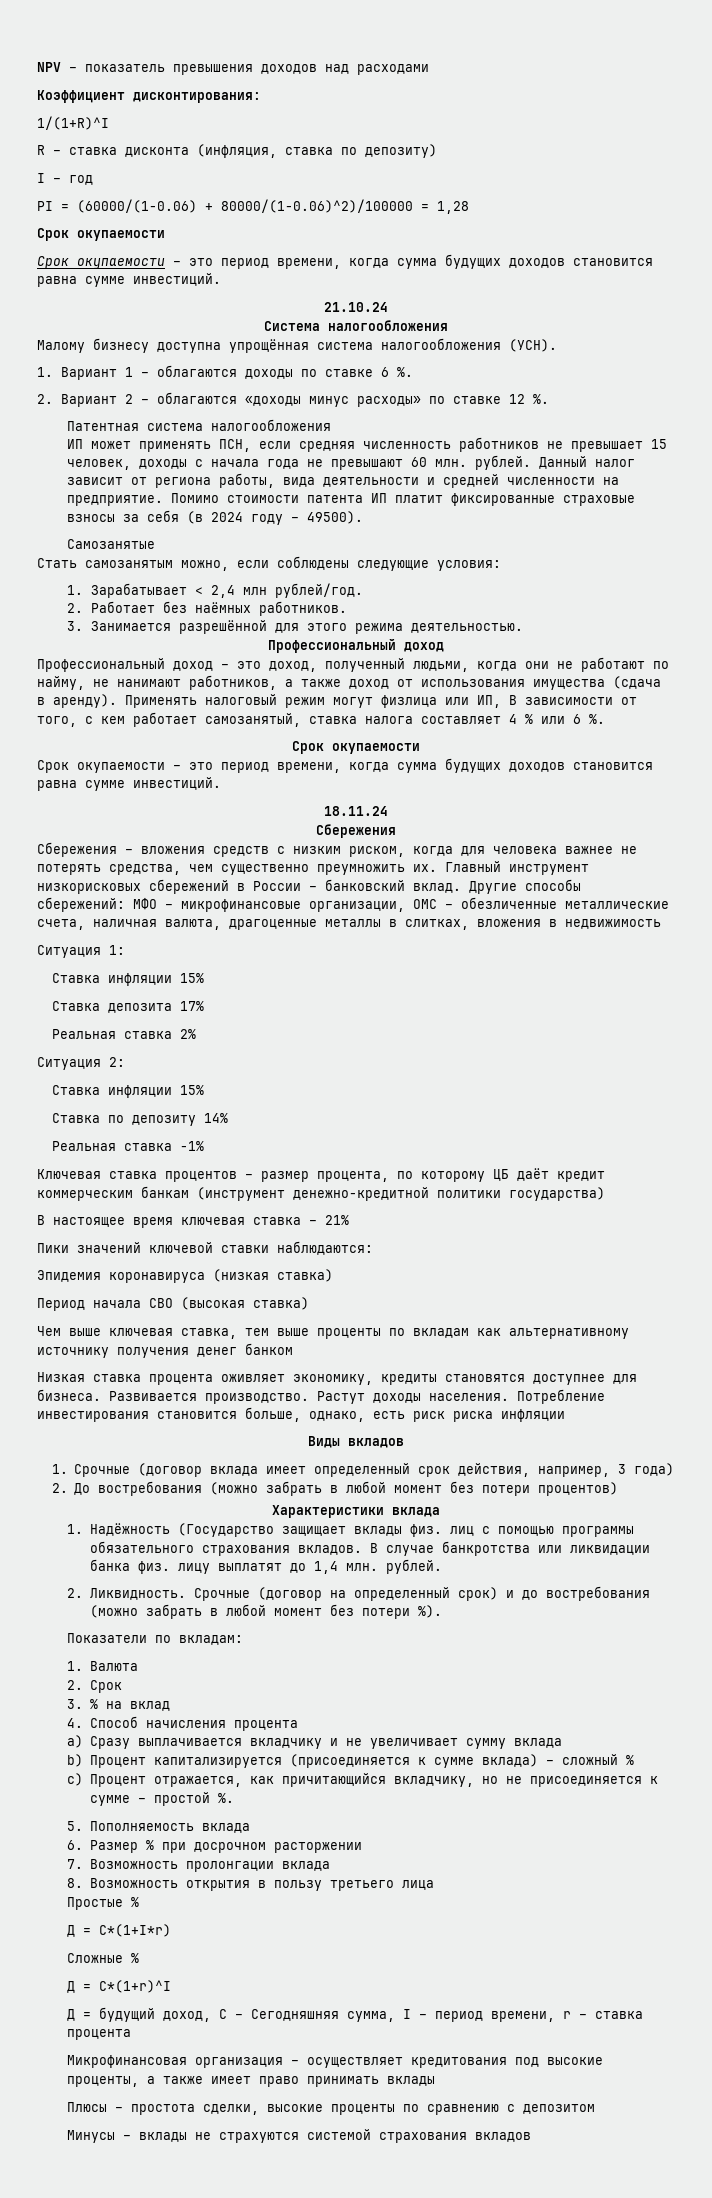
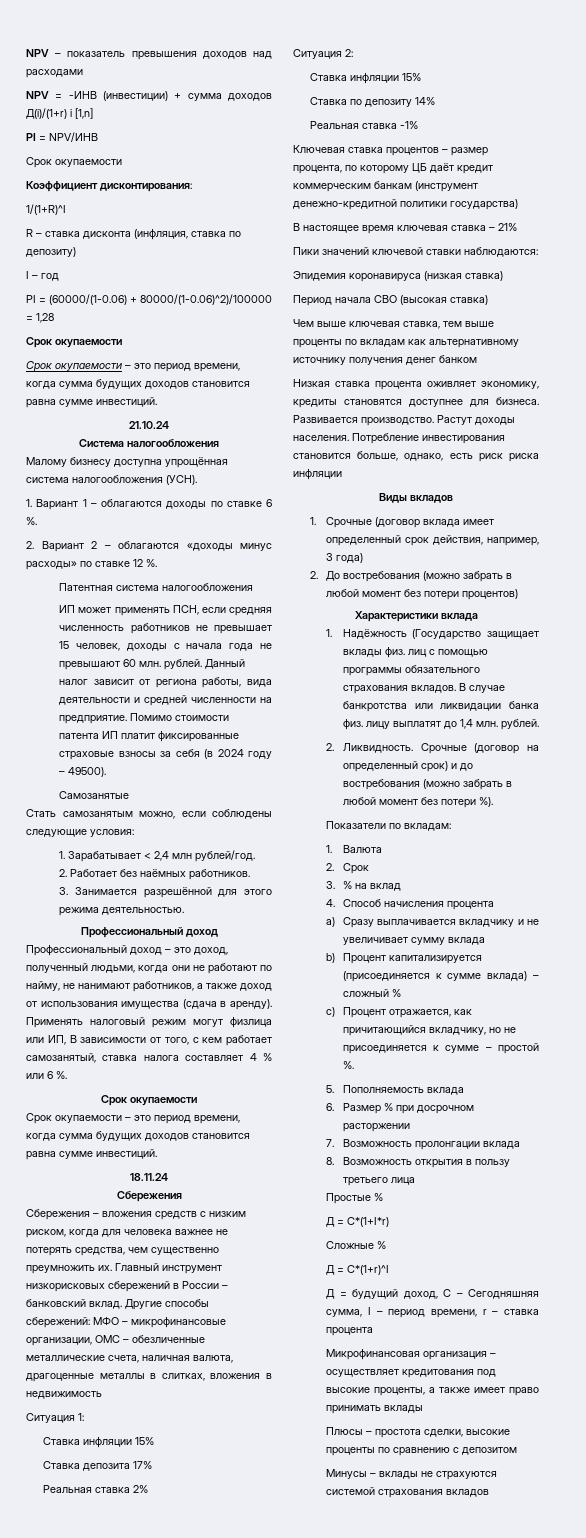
+ NPV = -ИНВ (инвестиции) + сумма доходов Д(i)/(1+r) i [1,n]
+ PI = NPV/ИНВ
+ Срок окупаемости

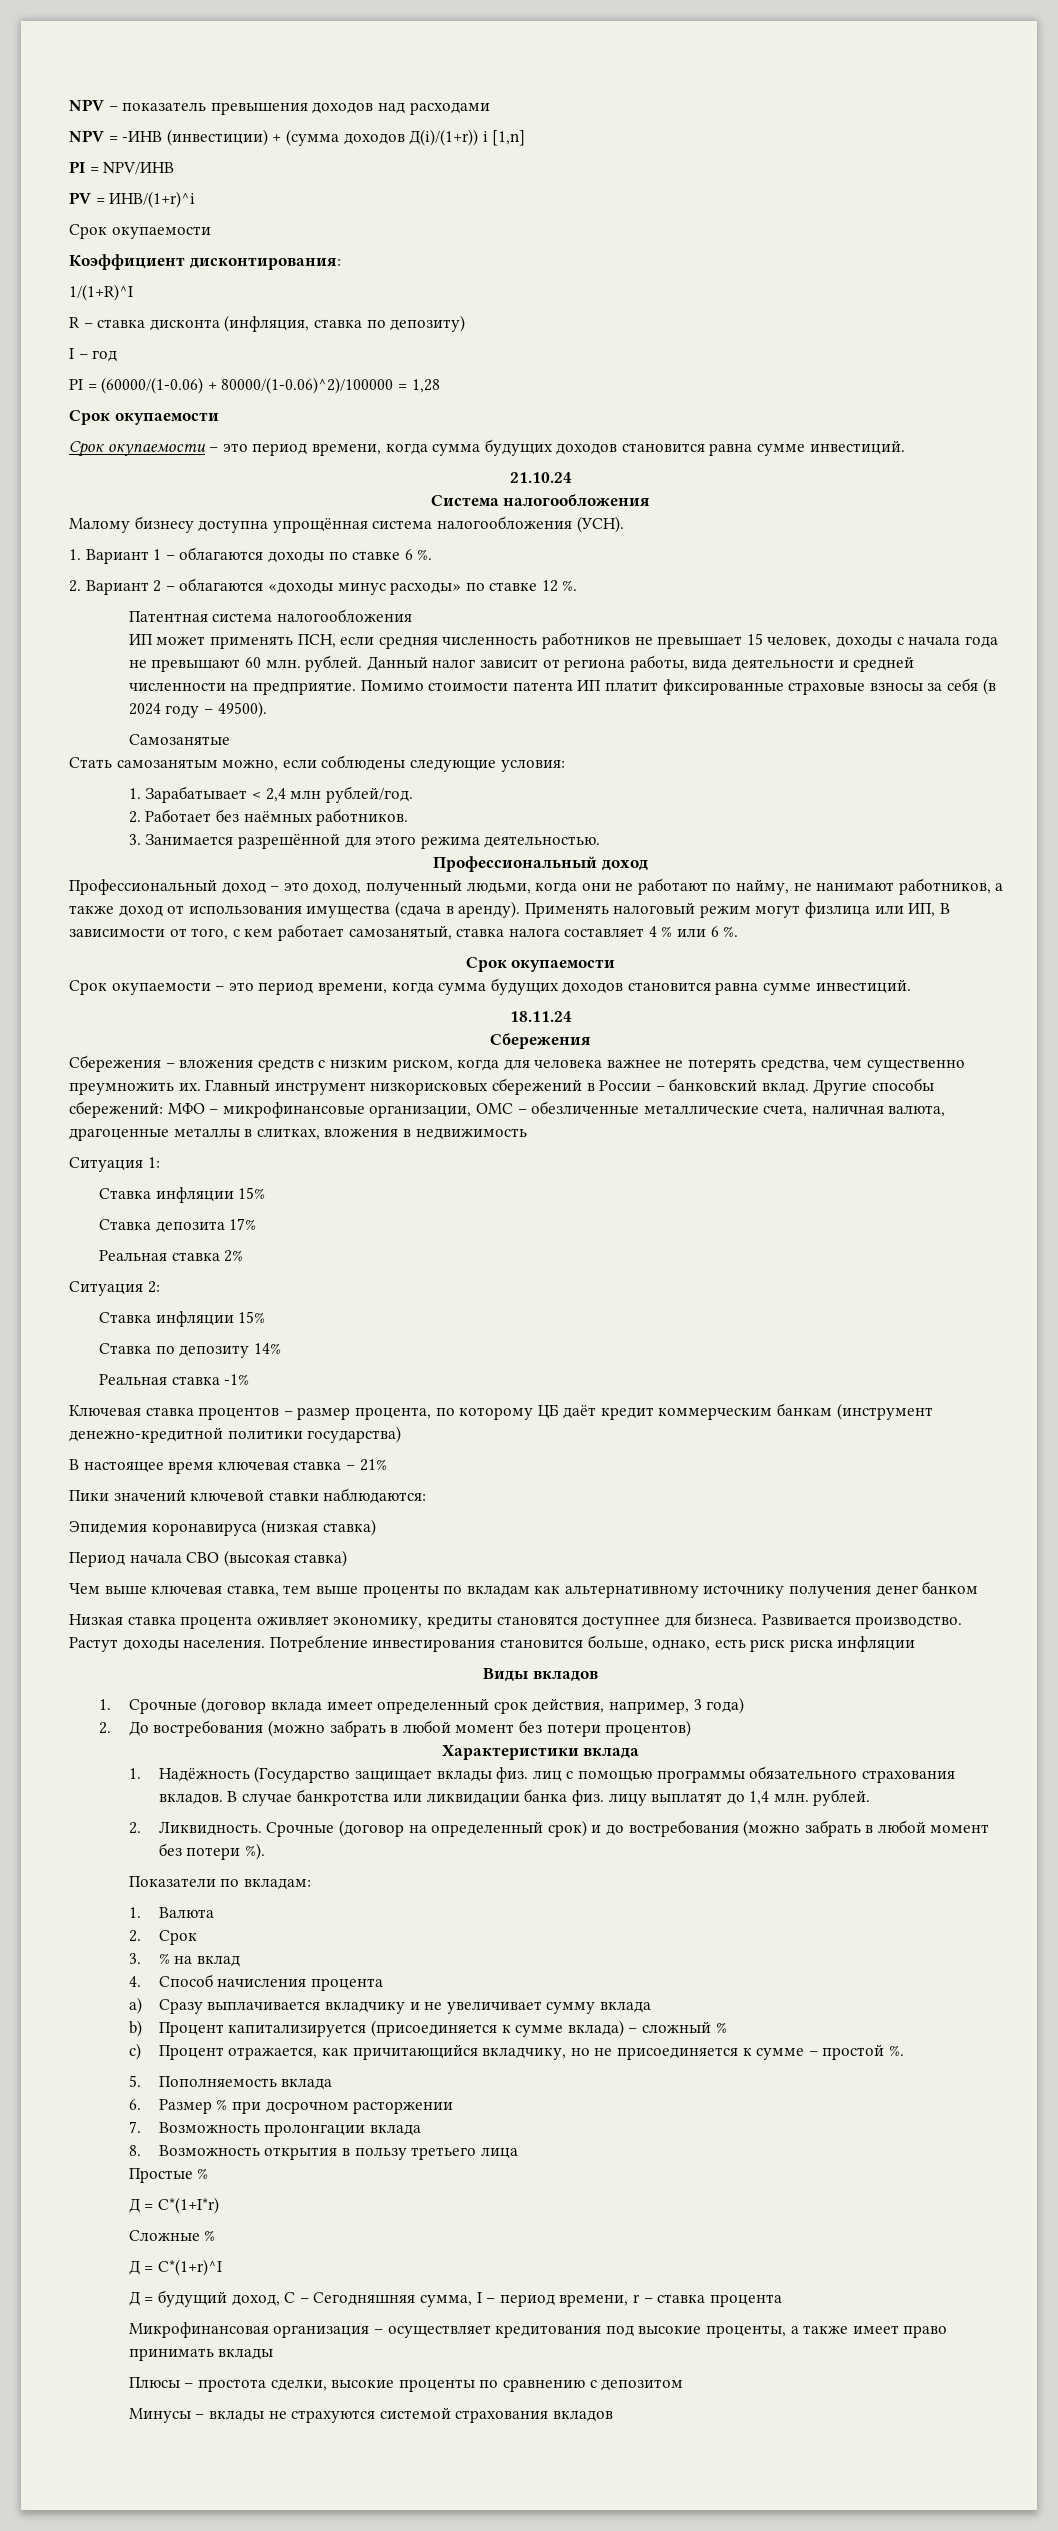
- NPV = -ИНВ (инвестиции) + сумма доходов Д(i)/(1+r) i [1,n]
+ NPV = -ИНВ (инвестиции) + (сумма доходов Д(i)/(1+r)) i [1,n]
+ PV = ИНВ/(1+r)^i

